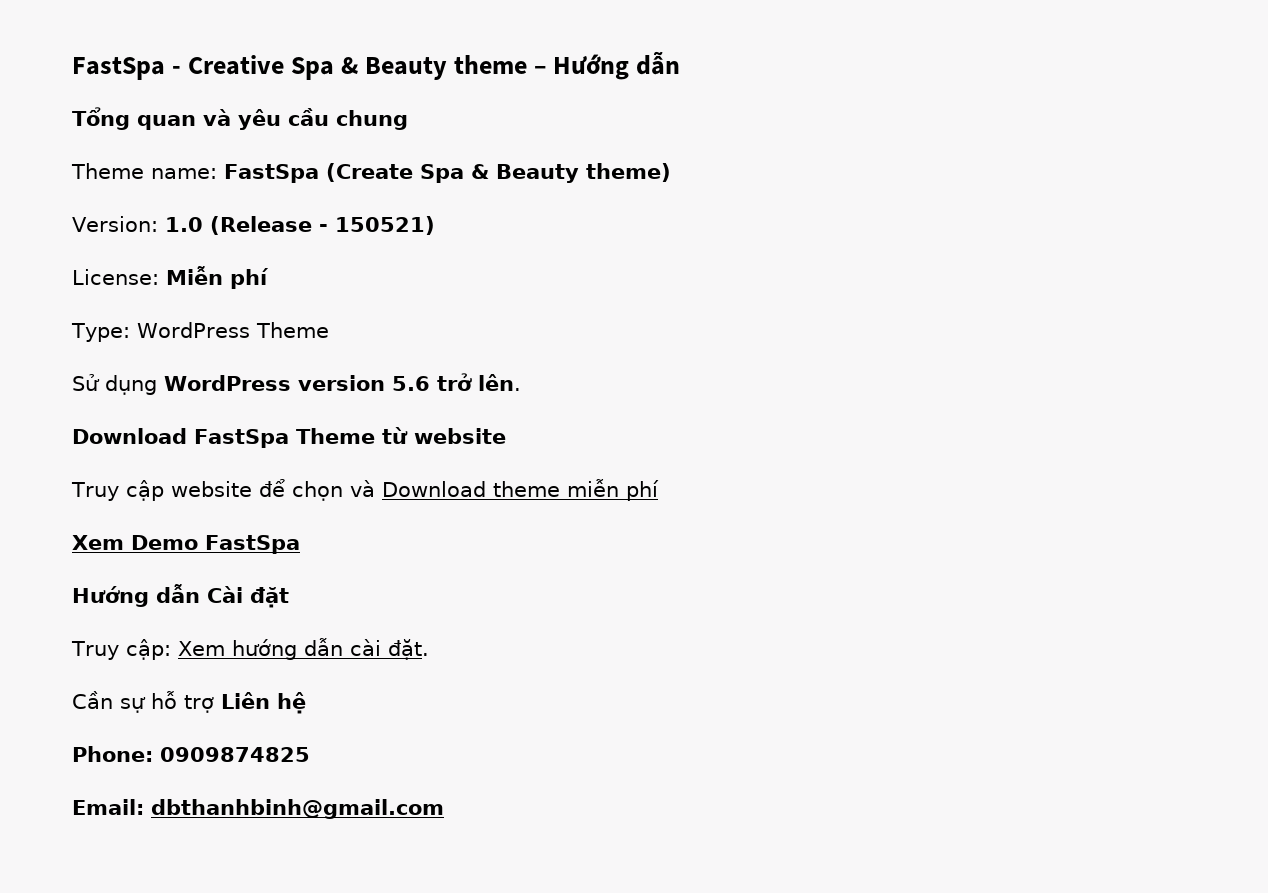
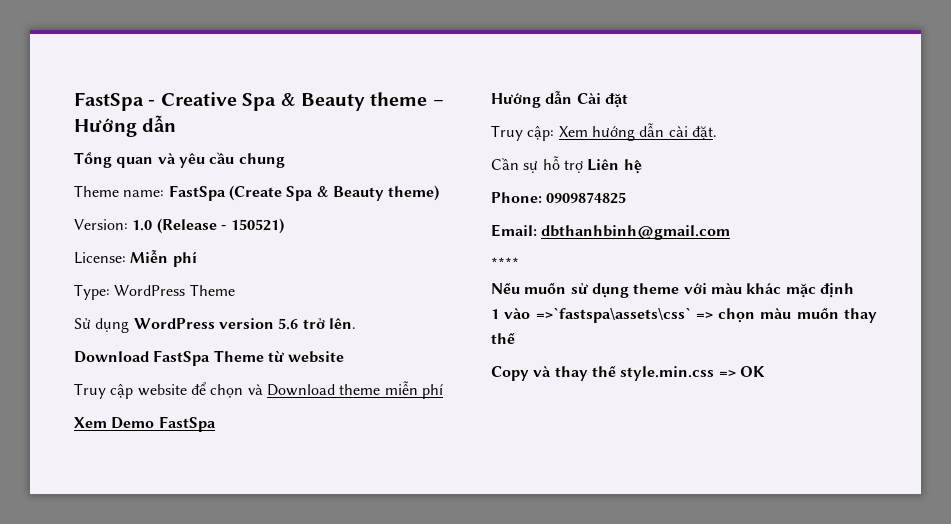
+ ****
+ Nếu muốn sử dụng theme với màu khác mặc định
+ 1 vào =>`fastspa\assets\css` => chọn màu muốn thay thế
+ Copy và thay thế style.min.css => OK

